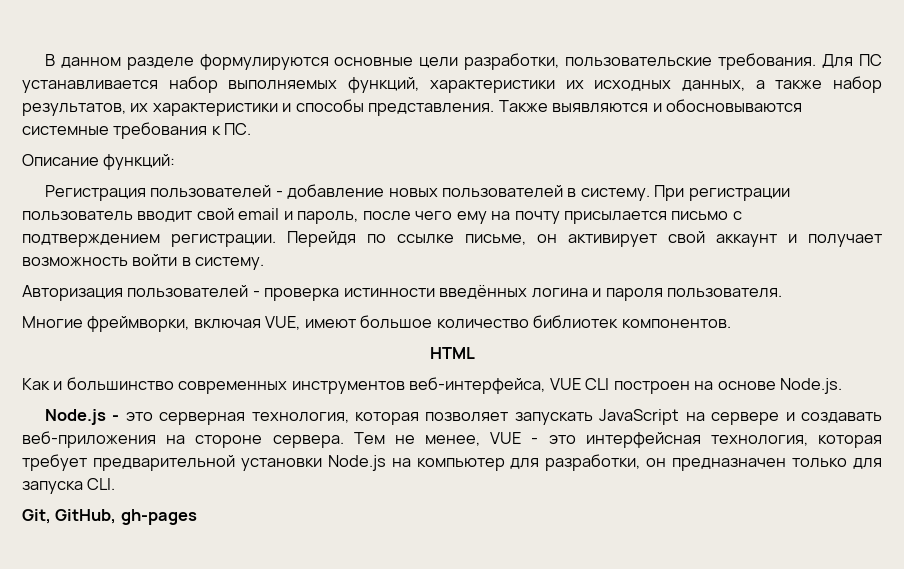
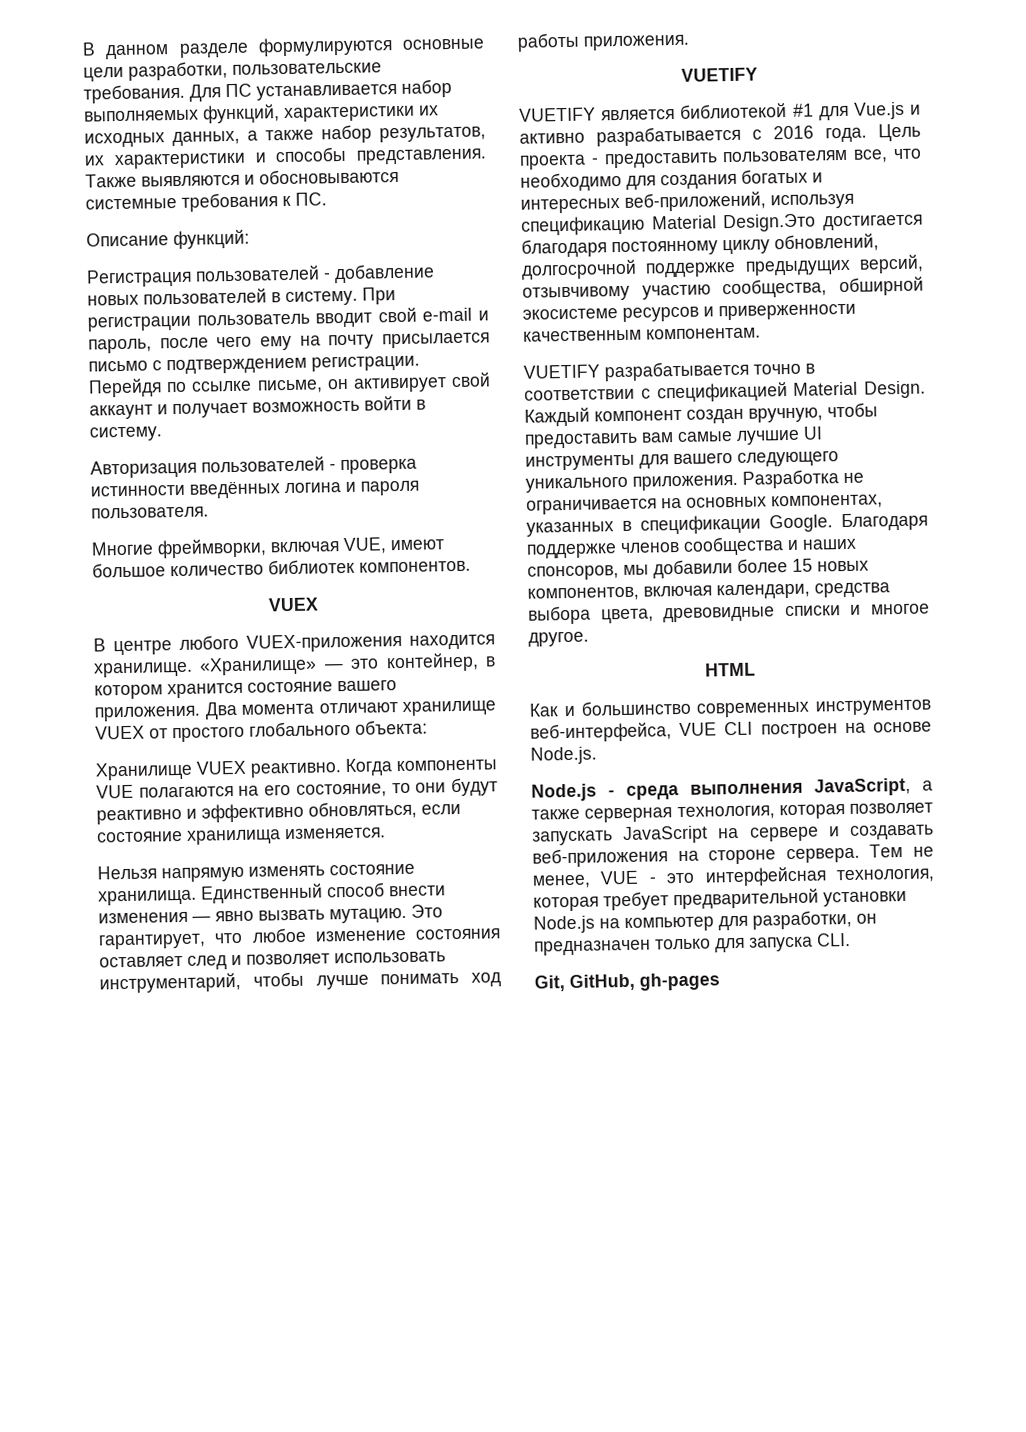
- При регистрации пользователь вводит свой email и пароль, после чего ему на почту присылается письмо с подтверждением регистрации.
+ При регистрации пользователь вводит свой e-mail и пароль, после чего ему на почту присылается письмо с подтверждением регистрации.
  Многие фреймворки, включая VUE, имеют большое количество библиотек компонентов.
+ VUEX
+ В центре любого VUEX-приложения находится хранилище. «Хранилище» — это контейнер, в котором хранится состояние вашего приложения. Два момента отличают хранилище VUEX от простого глобального объекта:
+ Хранилище VUEX реактивно. Когда компоненты VUE полагаются на его состояние, то они будут реактивно и эффективно обновляться, если состояние хранилища изменяется.
+ Нельзя напрямую изменять состояние хранилища. Единственный способ внести изменения — явно вызвать мутацию. Это гарантирует, что любое изменение состояния оставляет след и позволяет использовать инструментарий, чтобы лучше понимать ход работы приложения.
+ VUETIFY
+ VUETIFY является библиотекой #1 для Vue.js и активно разрабатывается с 2016 года. Цель проекта - предоставить пользователям все, что необходимо для создания богатых и интересных веб-приложений, используя спецификацию Material Design.Это достигается благодаря постоянному циклу обновлений, долгосрочной поддержке предыдущих версий, отзывчивому участию сообщества, обширной экосистеме ресурсов и приверженности качественным компонентам.
+ VUETIFY разрабатывается точно в соответствии с спецификацией Material Design. Каждый компонент создан вручную, чтобы предоставить вам самые лучшие UI инструменты для вашего следующего уникального приложения. Разработка не ограничивается на основных компонентах, указанных в спецификации Google. Благодаря поддержке членов сообщества и наших спонсоров, мы добавили более 15 новых компонентов, включая календари, средства выбора цвета, древовидные списки и многое другое.
- Node.js - это серверная технология, которая позволяет запускать JavaScript на сервере и создавать веб-приложения на стороне сервера.
+ Node.js - среда выполнения JavaScript, а также серверная технология, которая позволяет запускать JavaScript на сервере и создавать веб-приложения на стороне сервера.

